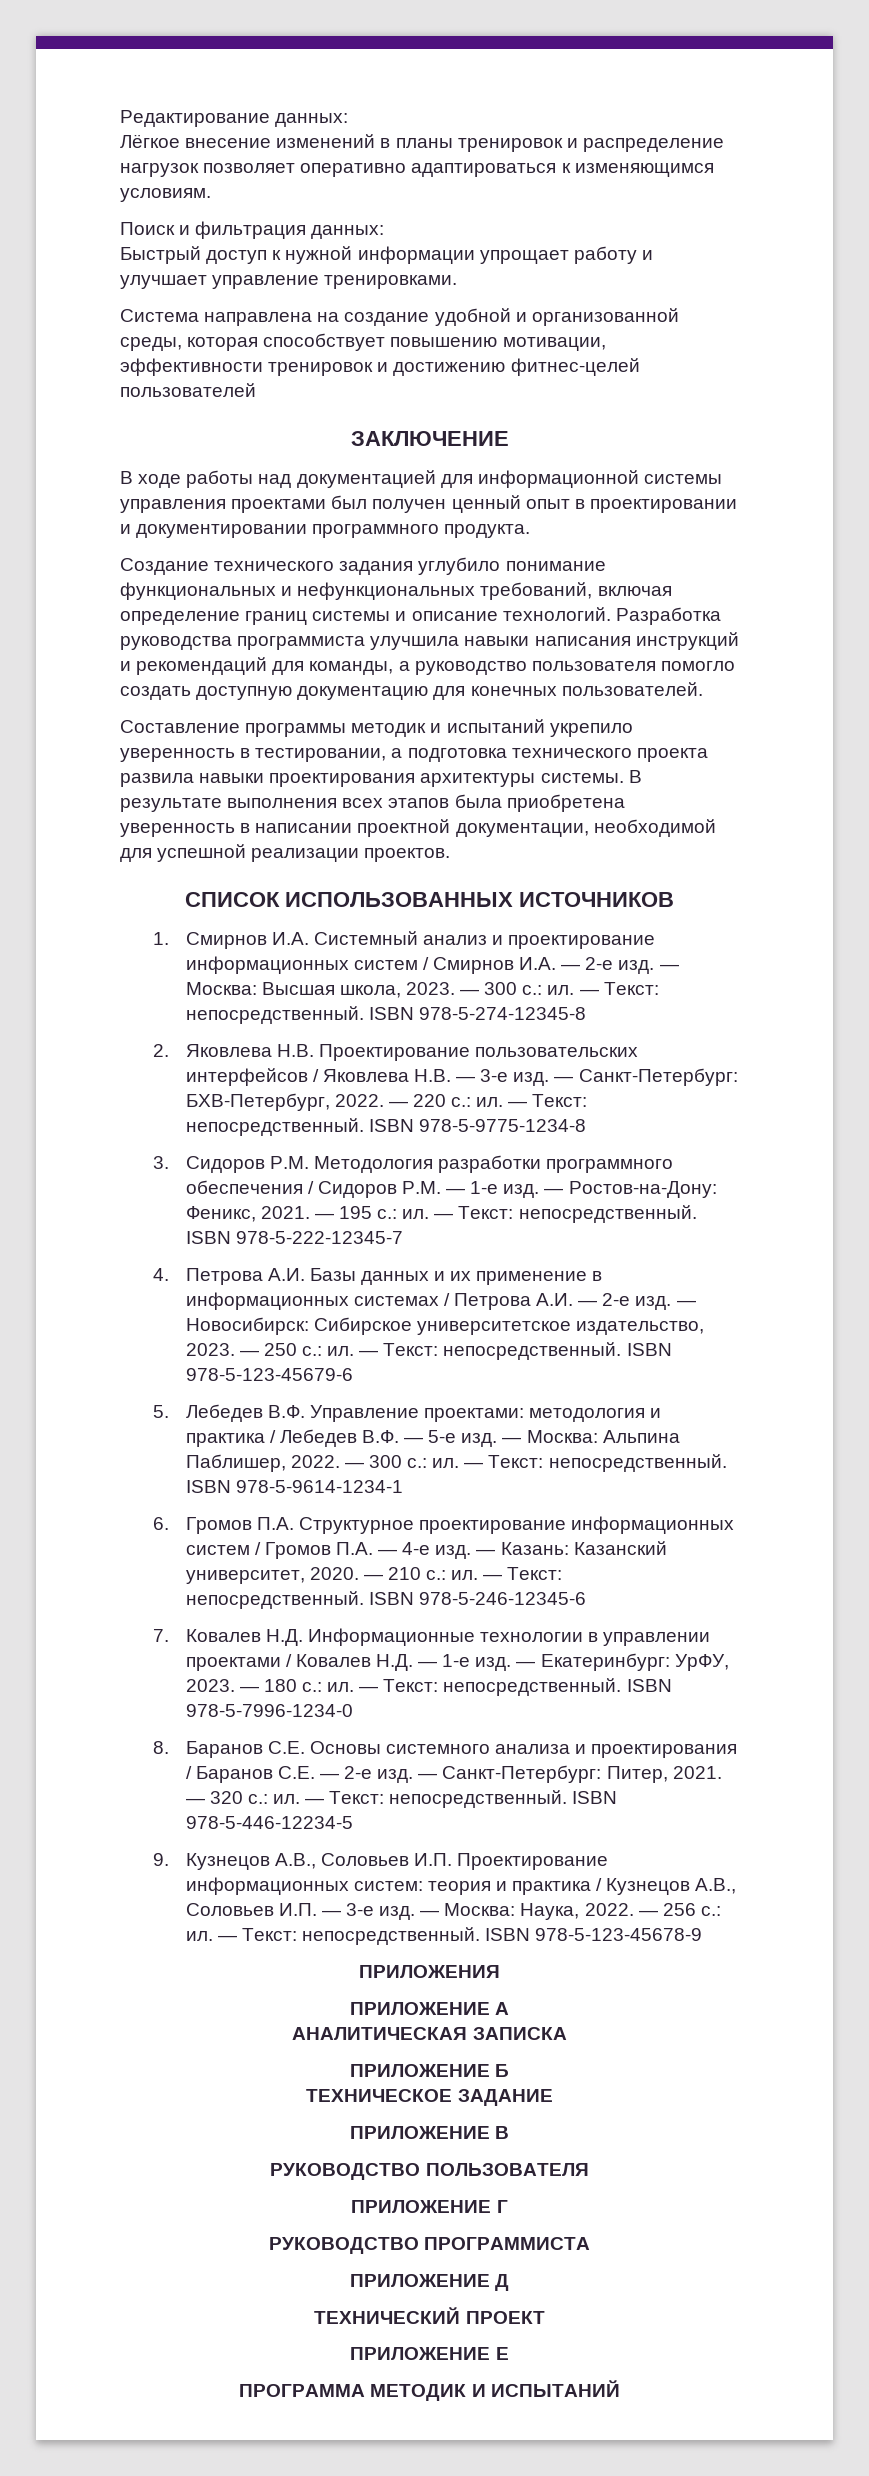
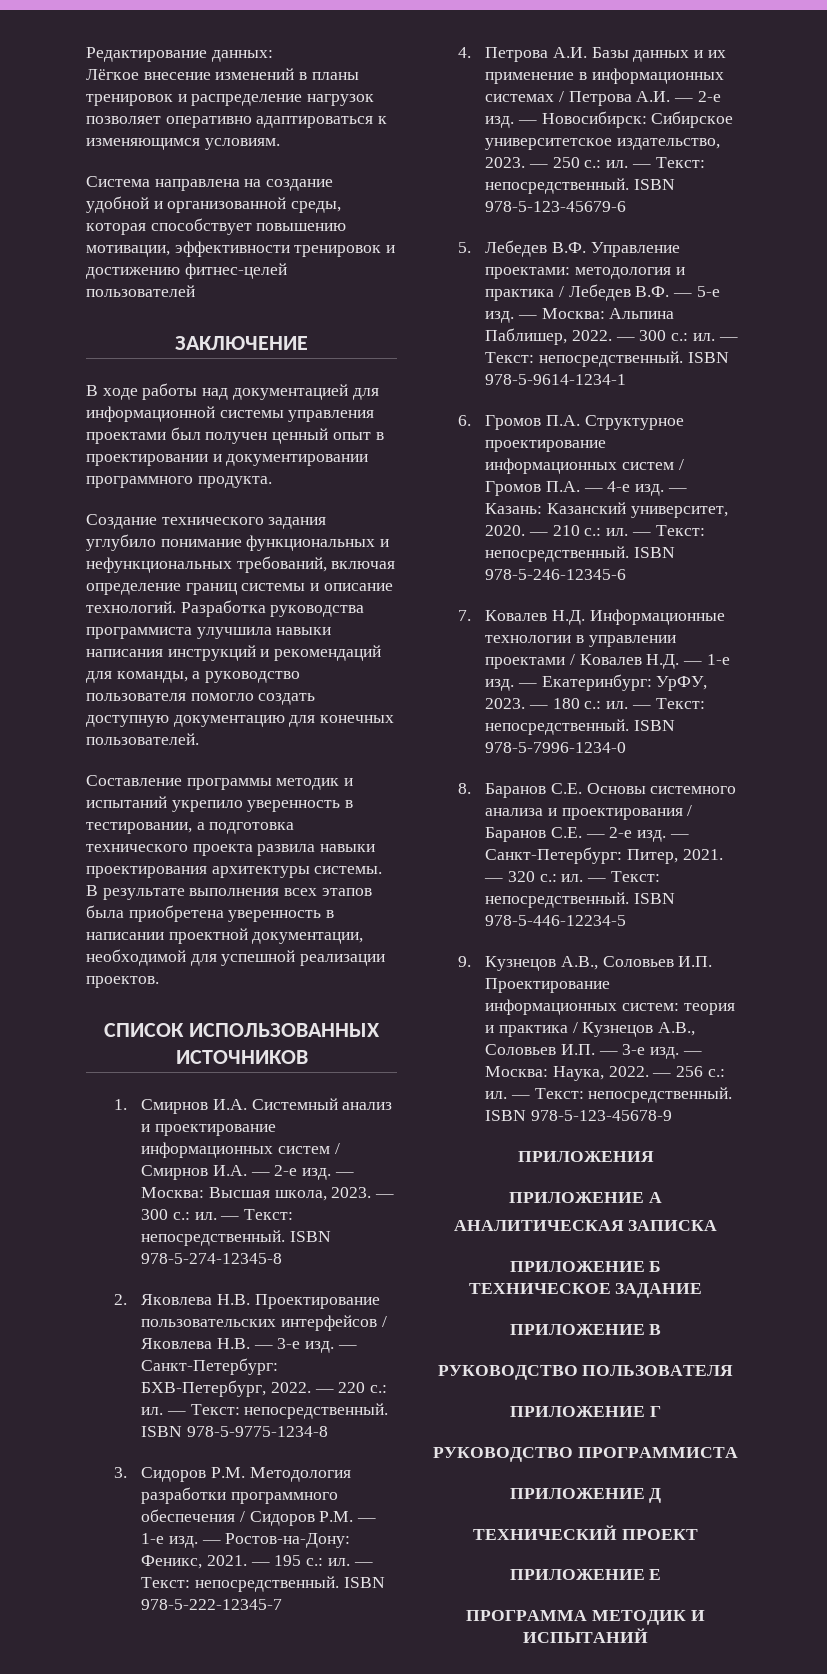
- Поиск и фильтрация данных:
- Быстрый доступ к нужной информации упрощает работу и улучшает управление тренировками.

